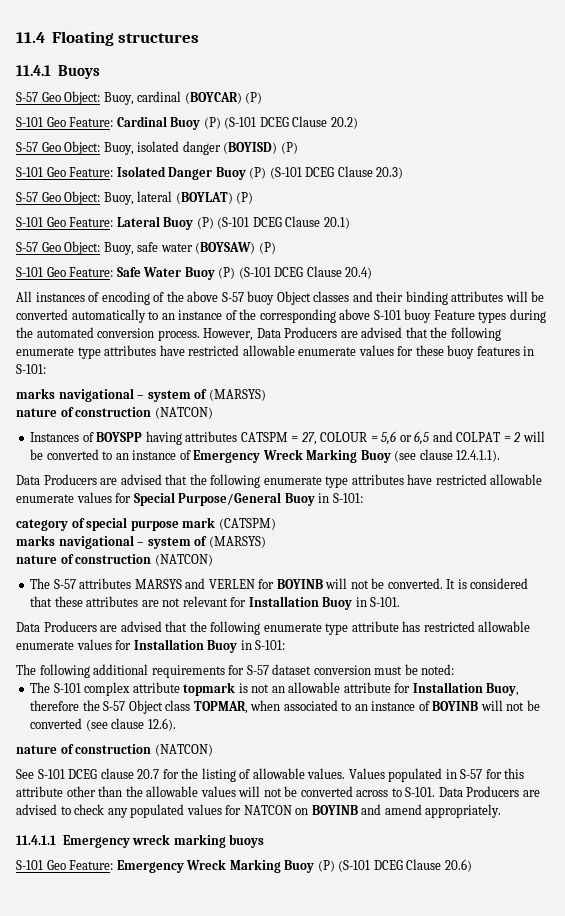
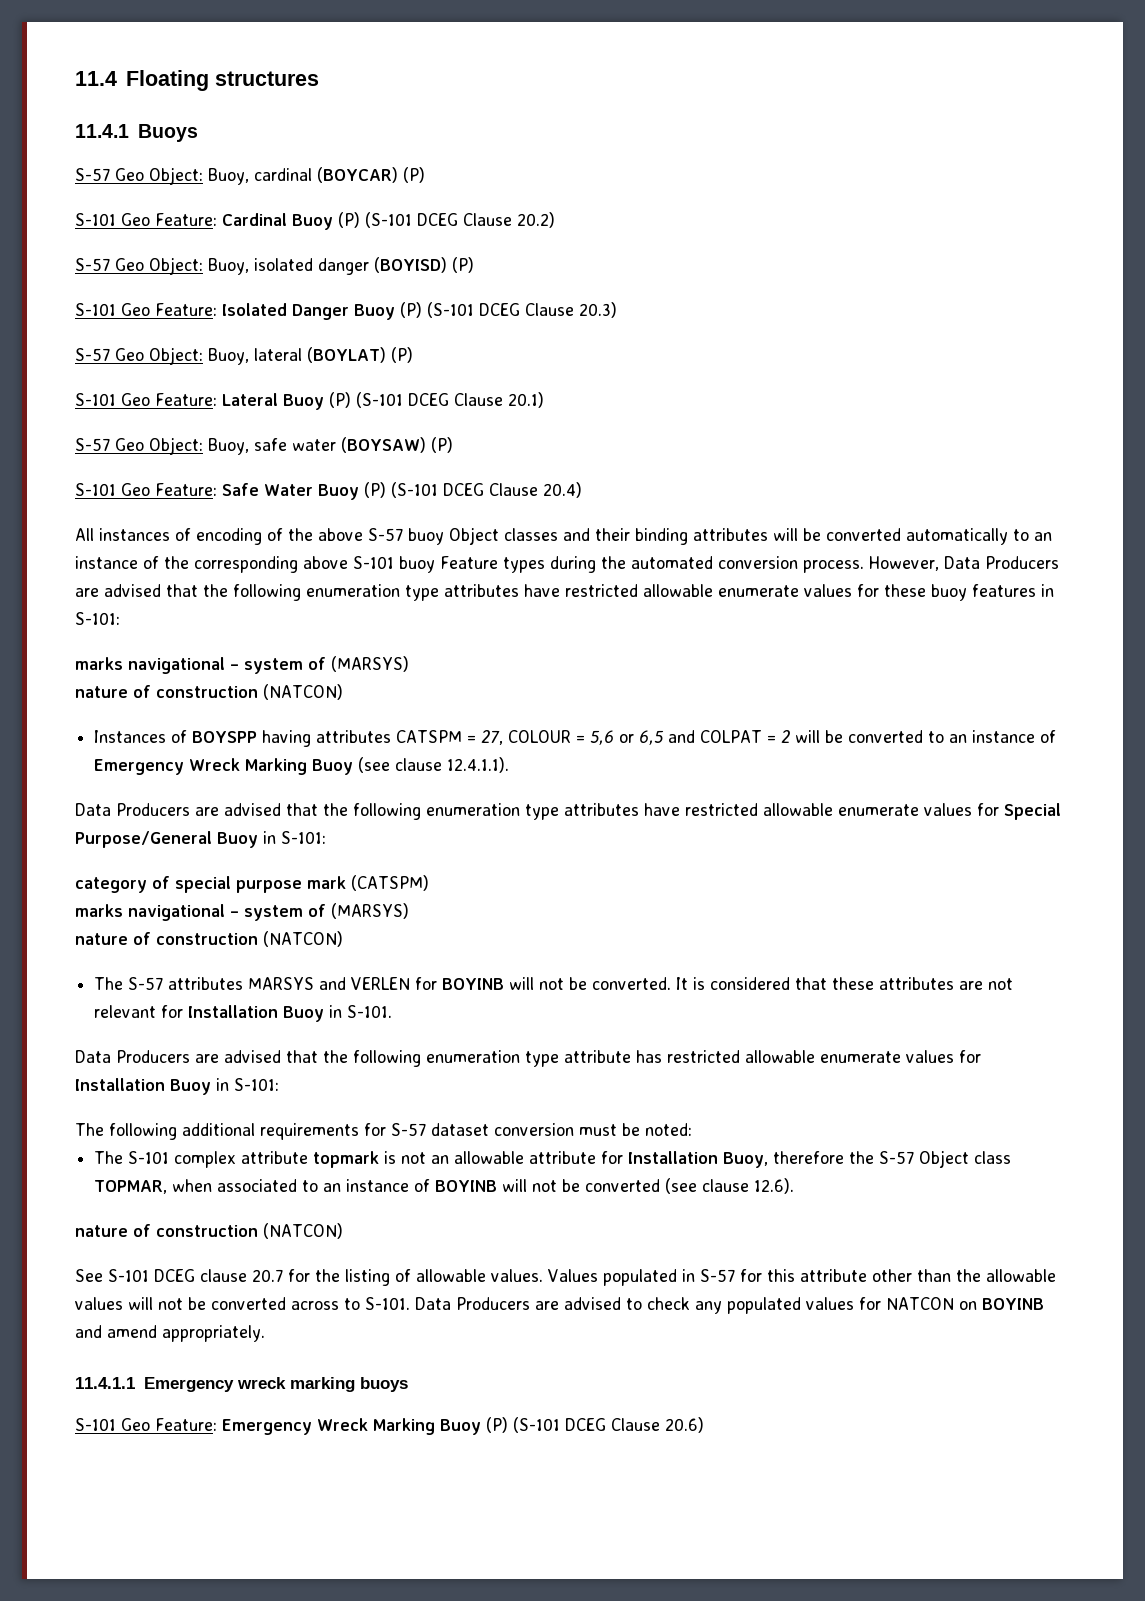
- However, Data Producers are advised that the following enumerate type attributes have restricted allowable enumerate values for these buoy features in S-101:
+ However, Data Producers are advised that the following enumeration type attributes have restricted allowable enumerate values for these buoy features in S-101:
- Data Producers are advised that the following enumerate type attributes have restricted allowable enumerate values for Special Purpose/General Buoy in S-101:
+ Data Producers are advised that the following enumeration type attributes have restricted allowable enumerate values for Special Purpose/General Buoy in S-101:
- Data Producers are advised that the following enumerate type attribute has restricted allowable enumerate values for Installation Buoy in S-101:
+ Data Producers are advised that the following enumeration type attribute has restricted allowable enumerate values for Installation Buoy in S-101:

